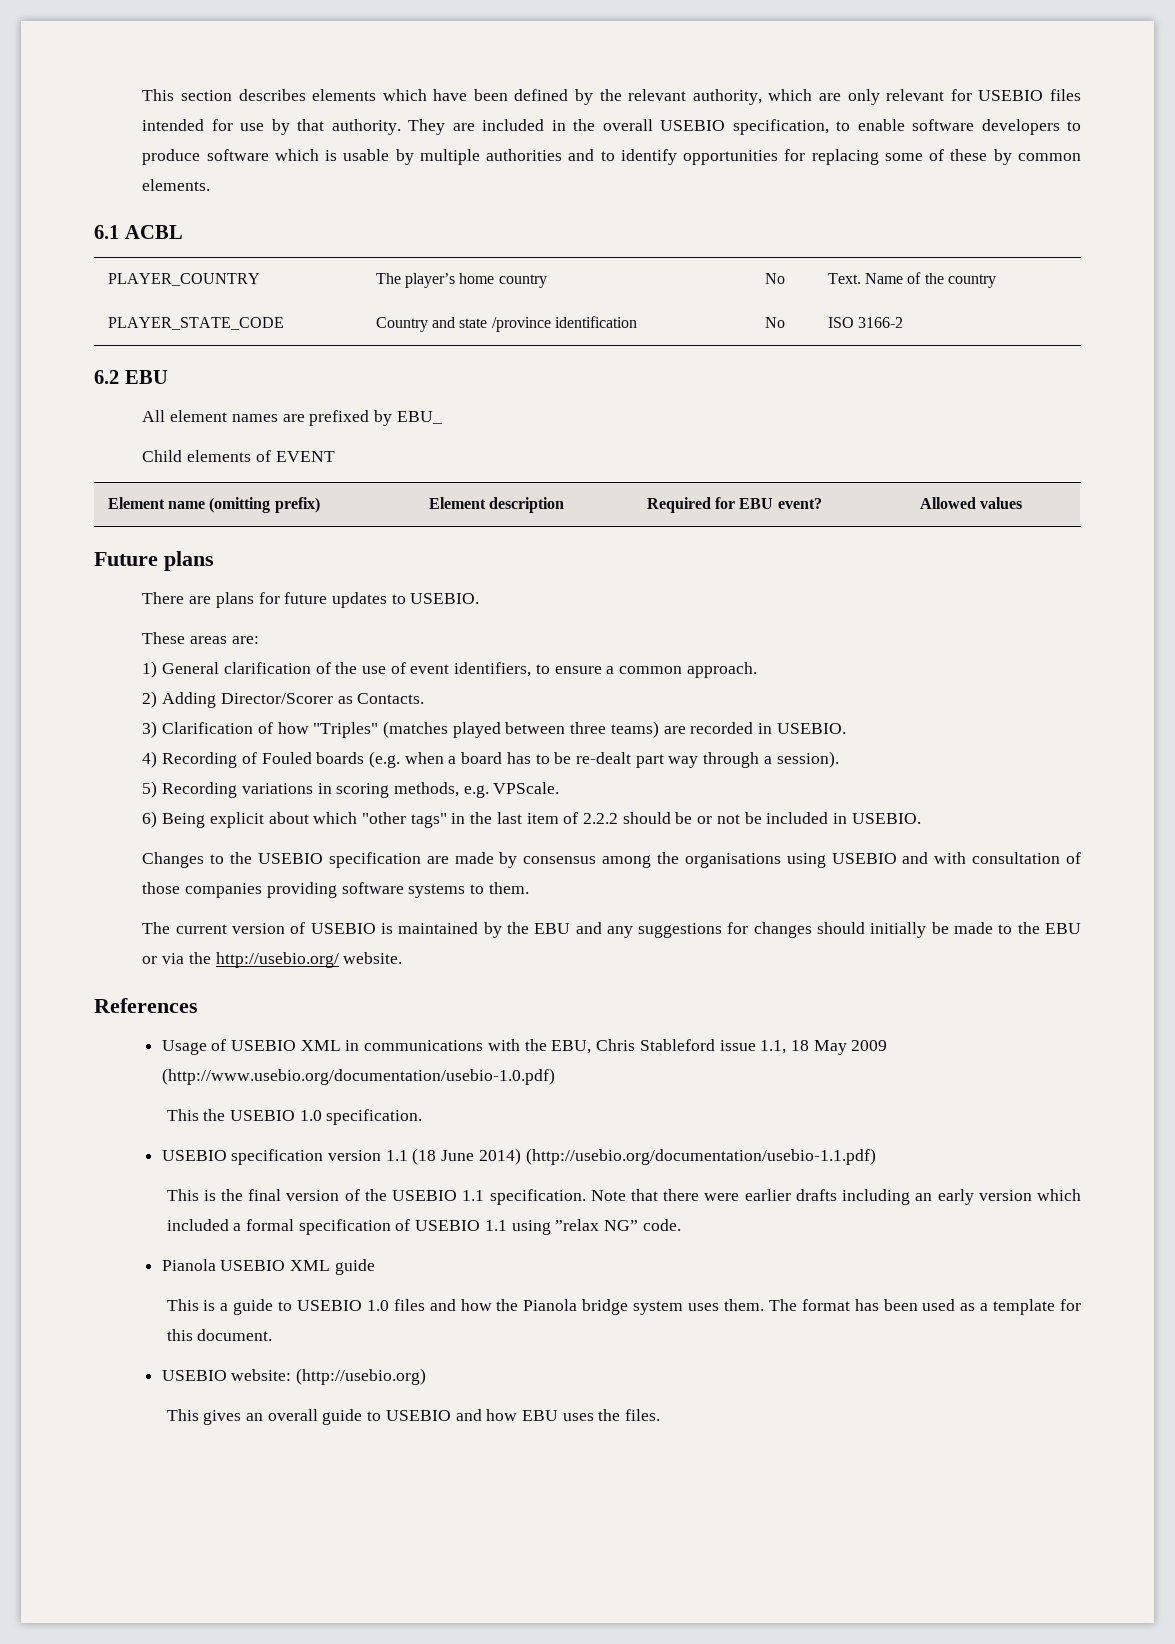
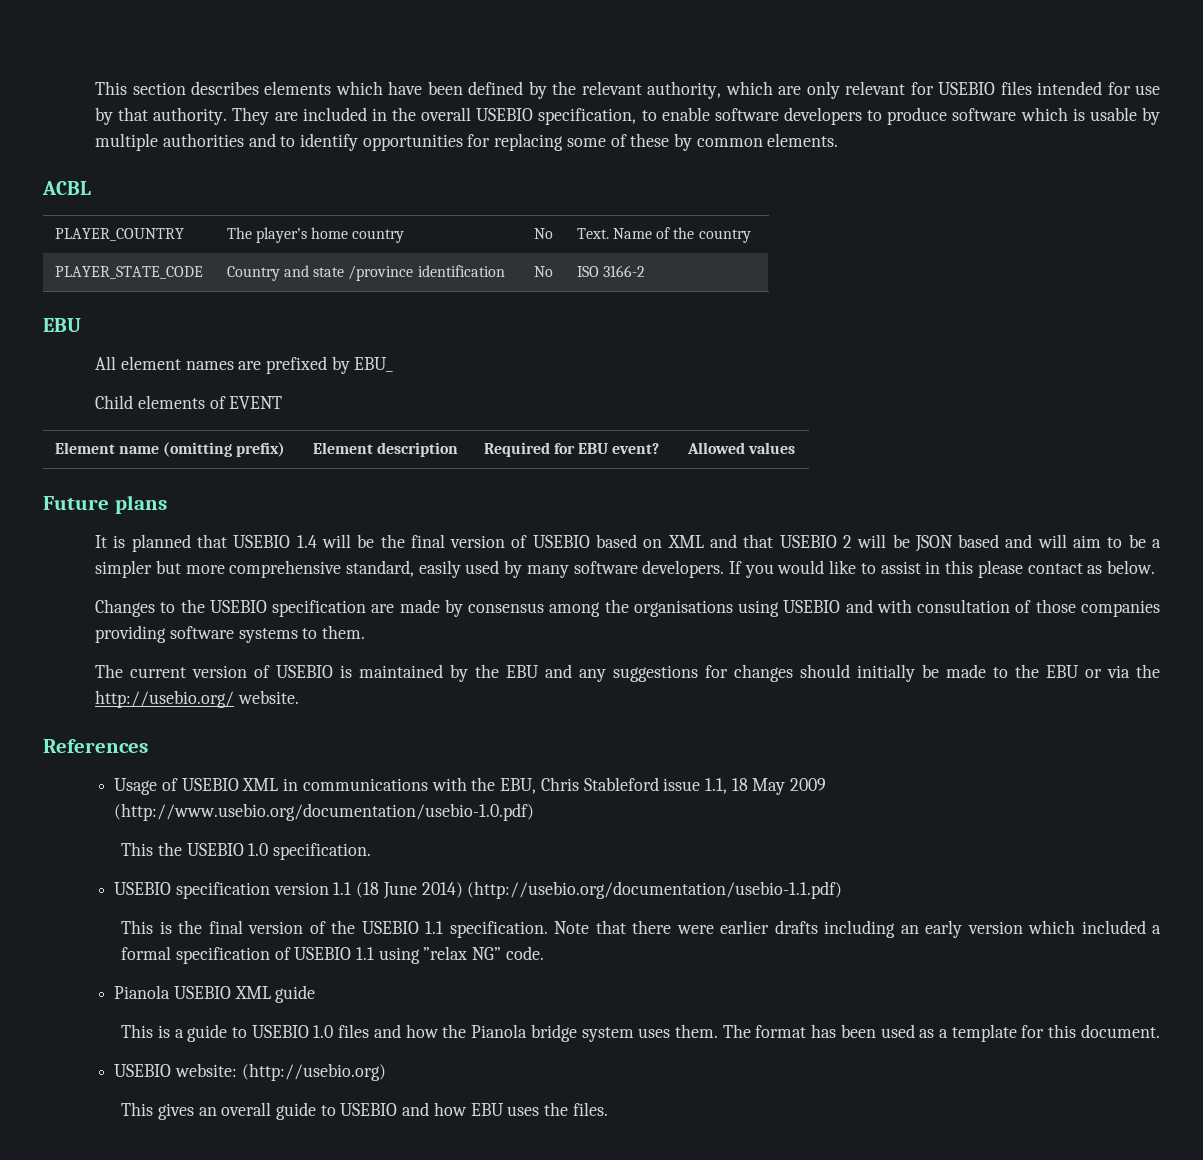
- 6.1 ACBL
+ ACBL
  PLAYER_STATE_CODE | Country and state /province identification | No | ISO 3166-2
- 6.2 EBU
+ EBU
- There are plans for future updates to USEBIO.
- These areas are:
- 1) General clarification of the use of event identifiers, to ensure a common approach.
- 2) Adding Director/Scorer as Contacts.
- 3) Clarification of how "Triples" (matches played between three teams) are recorded in USEBIO.
- 4) Recording of Fouled boards (e.g. when a board has to be re-dealt part way through a session).
- 5) Recording variations in scoring methods, e.g. VPScale.
- 6) Being explicit about which "other tags" in the last item of 2.2.2 should be or not be included in USEBIO.
+ It is planned that USEBIO 1.4 will be the final version of USEBIO based on XML and that USEBIO 2 will be JSON based and will aim to be a simpler but more comprehensive standard, easily used by many software developers. If you would like to assist in this please contact as below.

